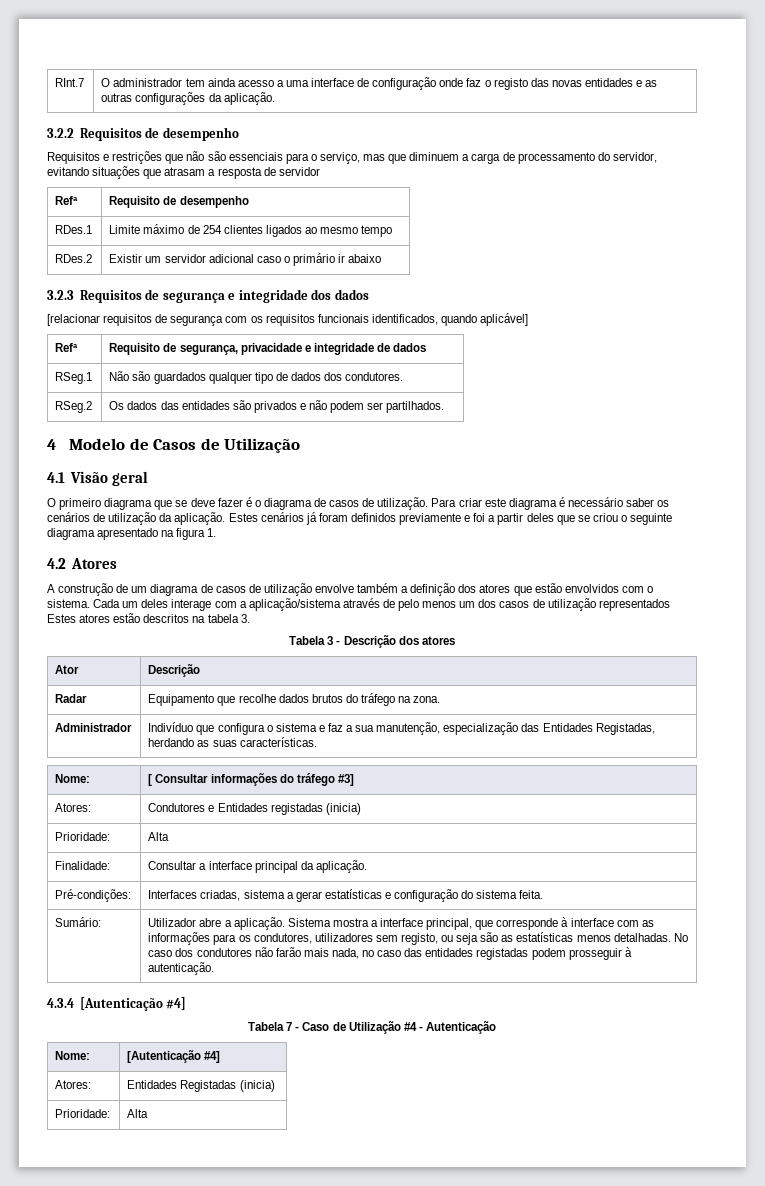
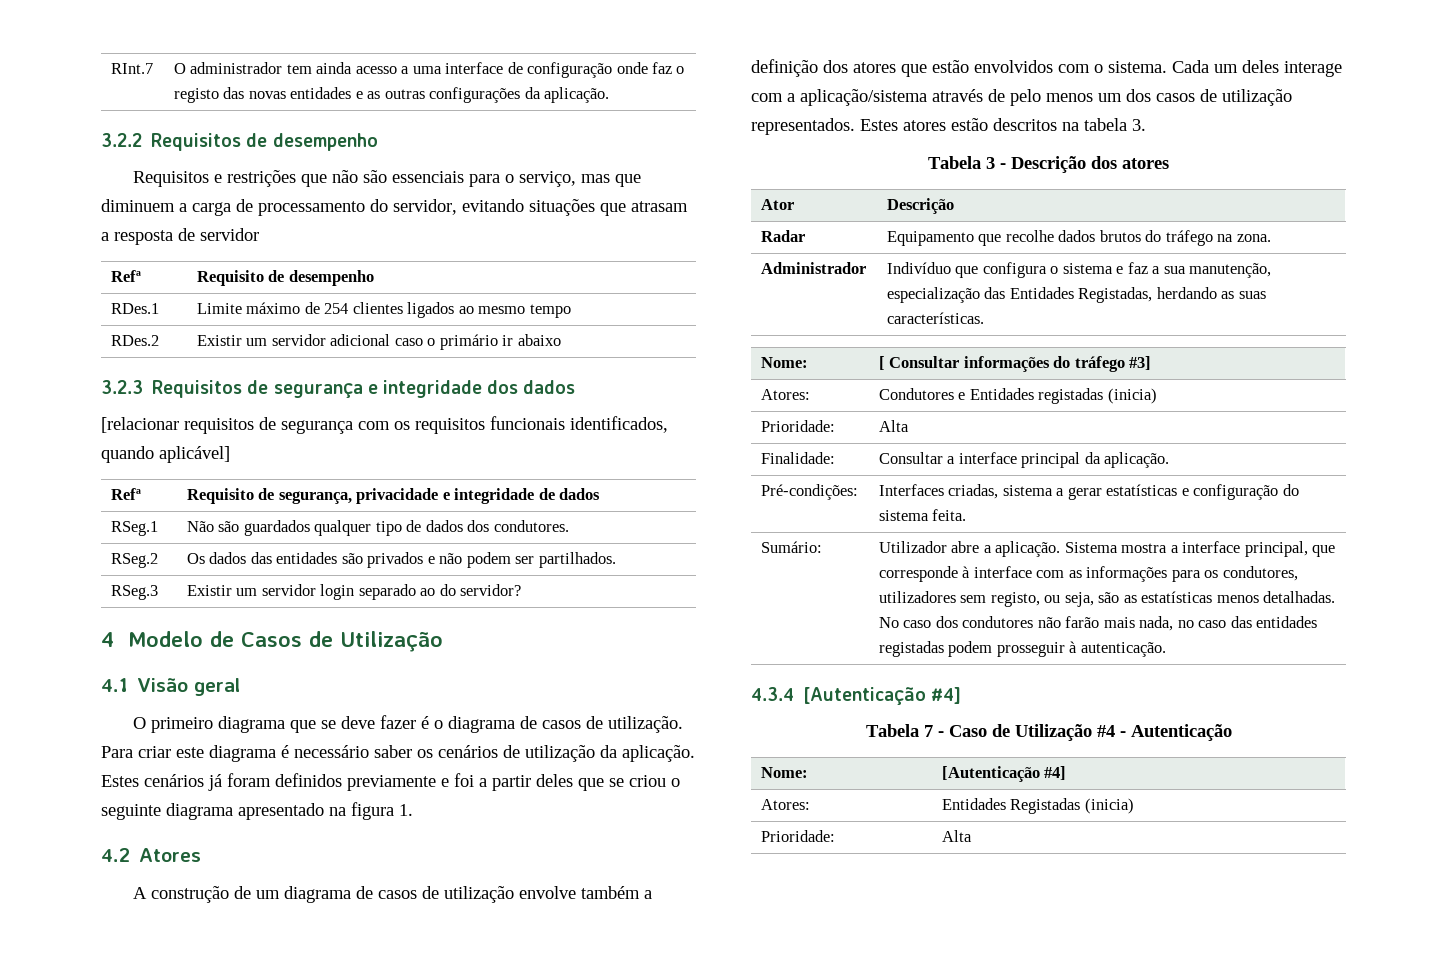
+ RSeg.3 | Existir um servidor login separado ao do servidor?
- Cada um deles interage com a aplicação/sistema através de pelo menos um dos casos de utilização representados Estes atores estão descritos na tabela 3.
+ Cada um deles interage com a aplicação/sistema através de pelo menos um dos casos de utilização representados. Estes atores estão descritos na tabela 3.
- Sistema mostra a interface principal, que corresponde à interface com as informações para os condutores, utilizadores sem registo, ou seja são as estatísticas menos detalhadas.
+ Sistema mostra a interface principal, que corresponde à interface com as informações para os condutores, utilizadores sem registo, ou seja, são as estatísticas menos detalhadas.

